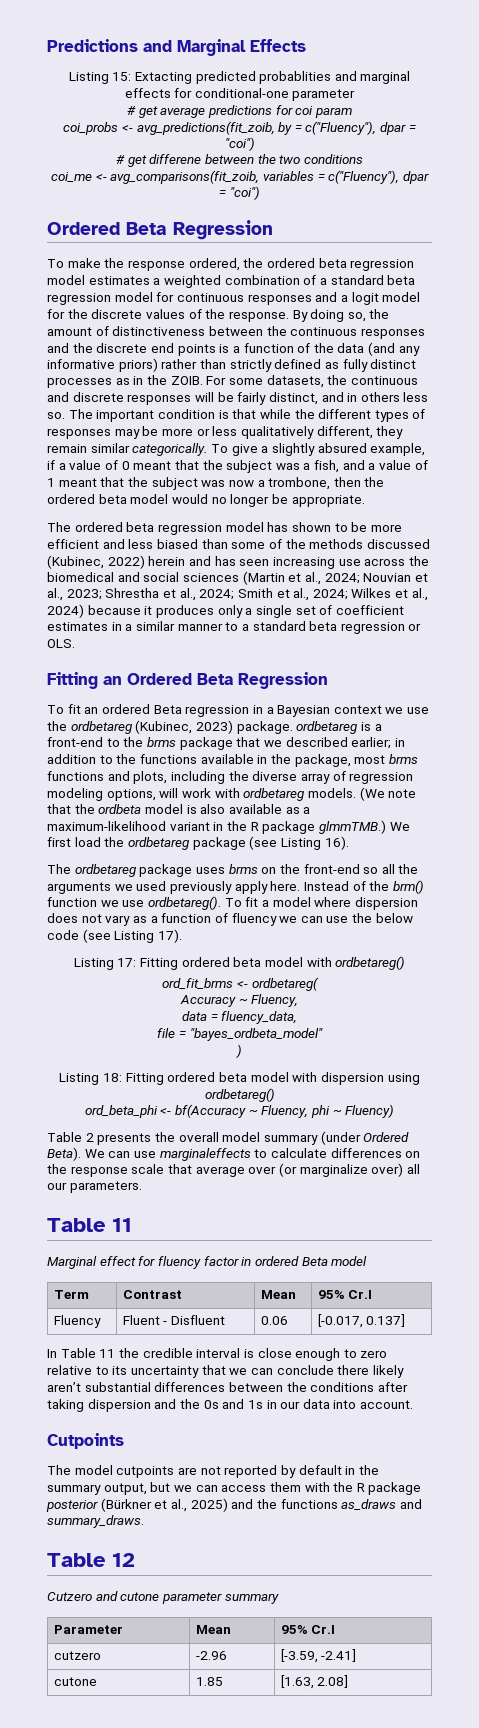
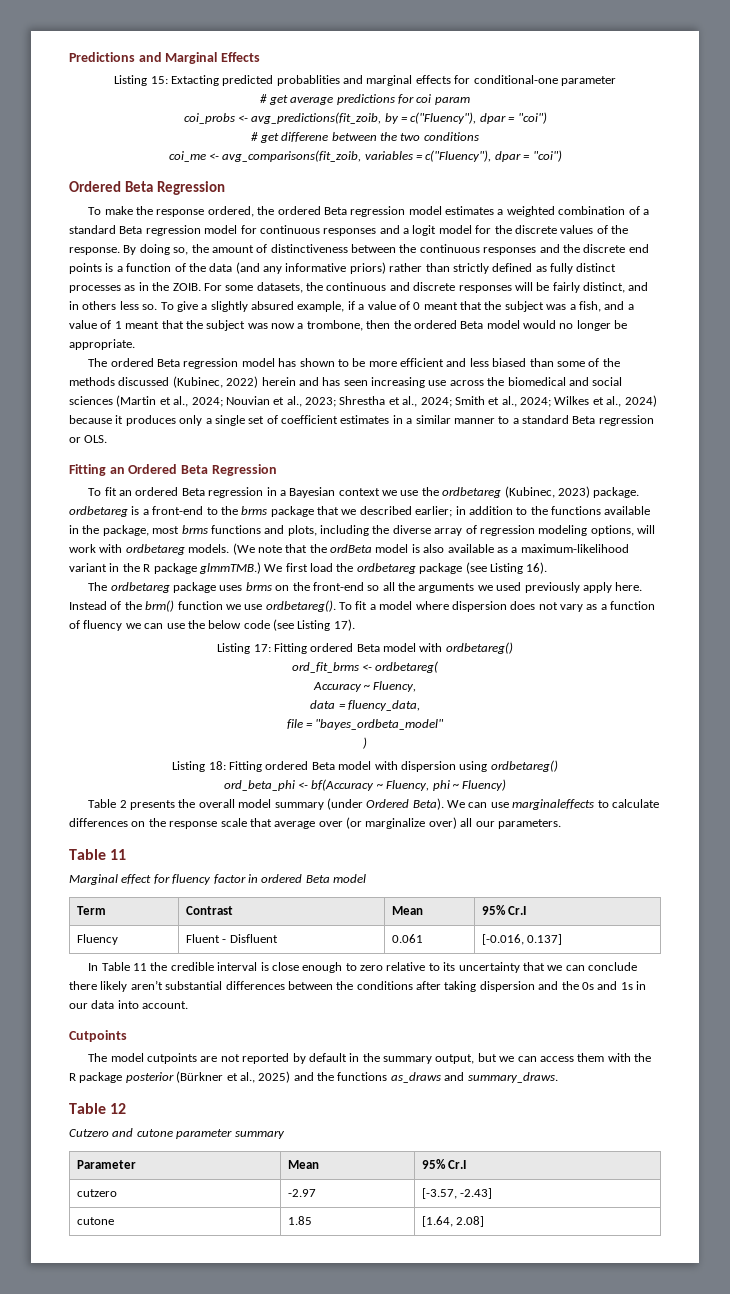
- To make the response ordered, the ordered beta regression model estimates a weighted combination of a standard beta regression model for continuous responses and a logit model for the discrete values of the response.
+ To make the response ordered, the ordered Beta regression model estimates a weighted combination of a standard Beta regression model for continuous responses and a logit model for the discrete values of the response.
- The important condition is that while the different types of responses may be more or less qualitatively different, they remain similar categorically.
- To give a slightly absured example, if a value of 0 meant that the subject was a fish, and a value of 1 meant that the subject was now a trombone, then the ordered beta model would no longer be appropriate.
+ To give a slightly absured example, if a value of 0 meant that the subject was a fish, and a value of 1 meant that the subject was now a trombone, then the ordered Beta model would no longer be appropriate.
- The ordered beta regression model has shown to be more efficient and less biased than some of the methods discussed (Kubinec, 2022) herein and has seen increasing use across the biomedical and social sciences (Martin et al., 2024;
+ The ordered Beta regression model has shown to be more efficient and less biased than some of the methods discussed (Kubinec, 2022) herein and has seen increasing use across the biomedical and social sciences (Martin et al., 2024;
- Wilkes et al., 2024) because it produces only a single set of coefficient estimates in a similar manner to a standard beta regression or OLS.
+ Wilkes et al., 2024) because it produces only a single set of coefficient estimates in a similar manner to a standard Beta regression or OLS.
- (We note that the ordbeta model is also available as a maximum-likelihood variant in the R package glmmTMB.)
+ (We note that the ordBeta model is also available as a maximum-likelihood variant in the R package glmmTMB.)
- Listing 17: Fitting ordered beta model with ordbetareg()
+ Listing 17: Fitting ordered Beta model with ordbetareg()
- Listing 18: Fitting ordered beta model with dispersion using ordbetareg()
+ Listing 18: Fitting ordered Beta model with dispersion using ordbetareg()
- Fluency | Fluent - Disfluent | 0.06 | [-0.017, 0.137]
+ Fluency | Fluent - Disfluent | 0.061 | [-0.016, 0.137]
- cutzero | -2.96 | [-3.59, -2.41]
+ cutzero | -2.97 | [-3.57, -2.43]
- cutone | 1.85 | [1.63, 2.08]
+ cutone | 1.85 | [1.64, 2.08]

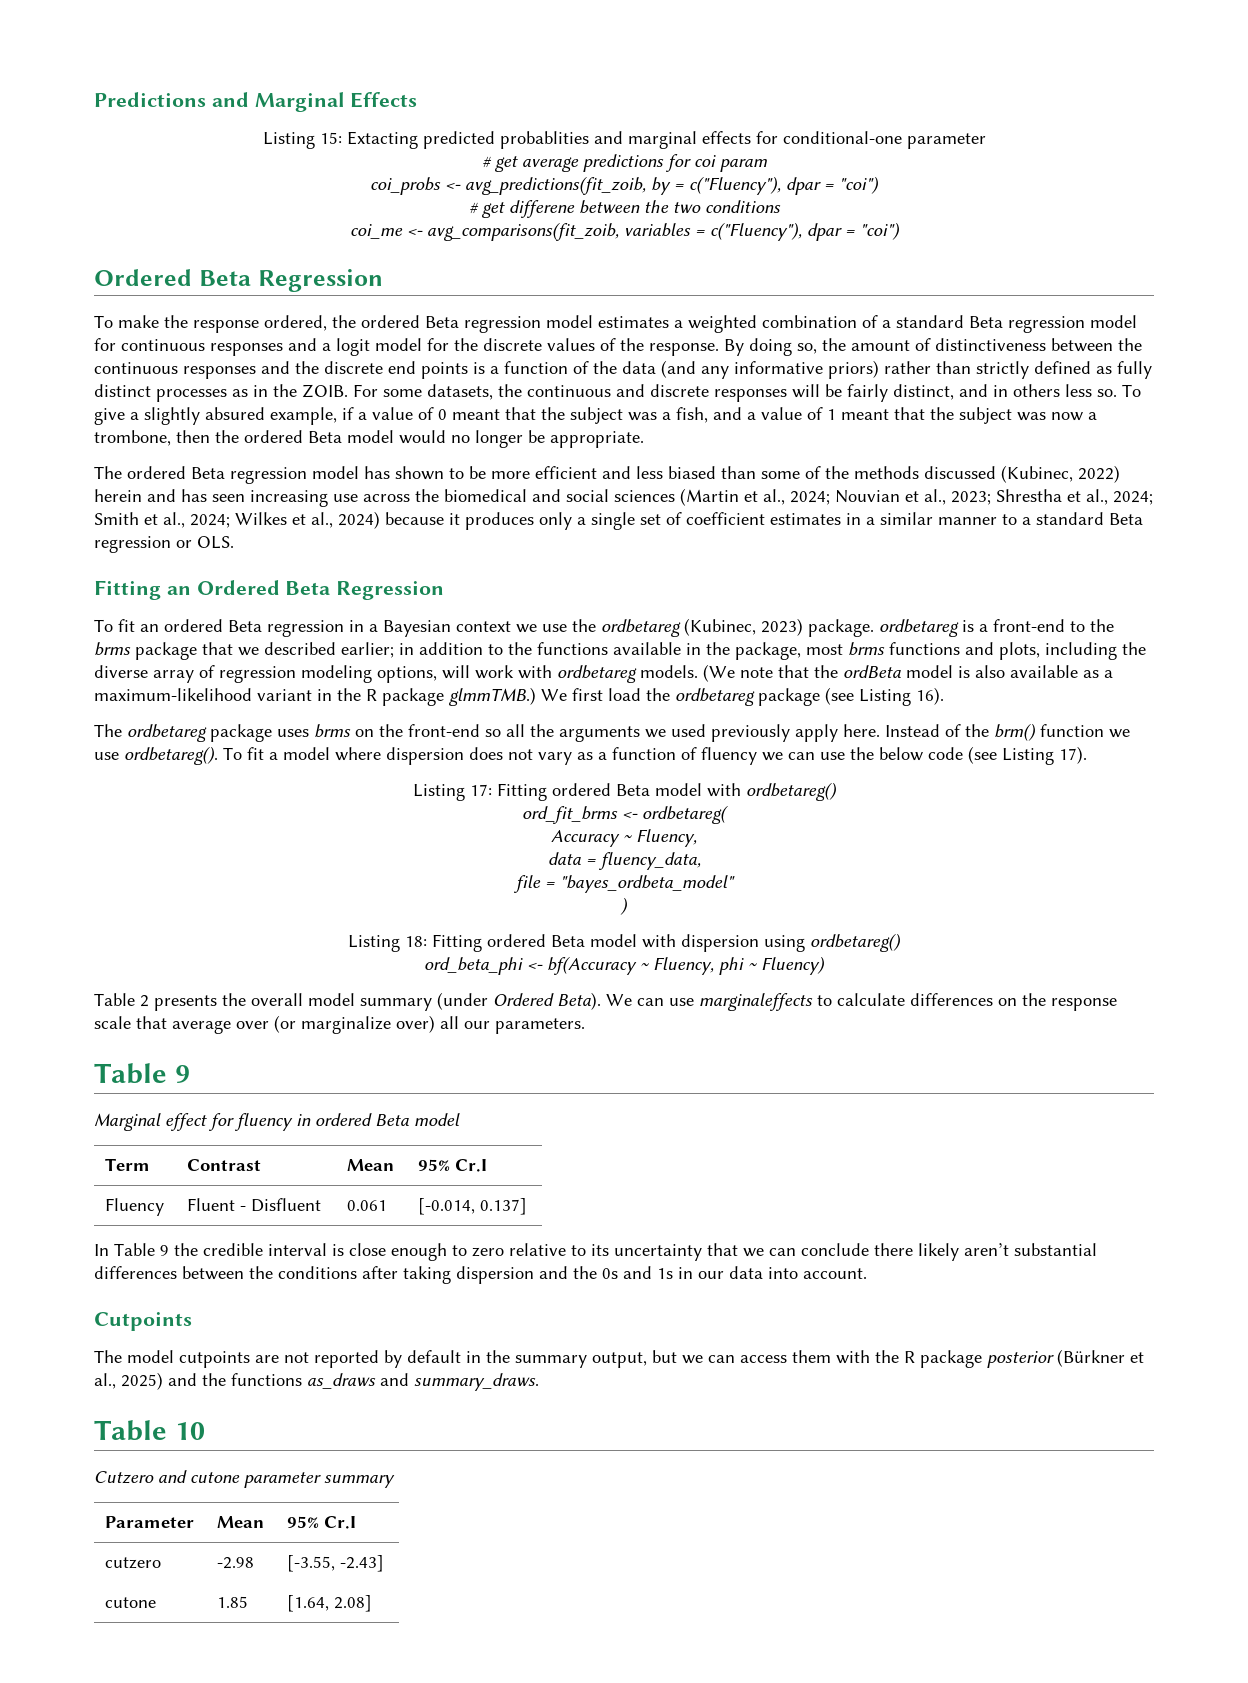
  We can use marginaleffects to calculate differences on the response scale that average over (or marginalize over) all our parameters.
- Table 11
+ Table 9
- Marginal effect for fluency factor in ordered Beta model
+ Marginal effect for fluency in ordered Beta model
- Fluency | Fluent - Disfluent | 0.061 | [-0.016, 0.137]
+ Fluency | Fluent - Disfluent | 0.061 | [-0.014, 0.137]
- In Table 11 the credible interval is close enough to zero relative to its uncertainty that we can conclude there likely aren’t substantial differences between the conditions after taking dispersion and the 0s and 1s in our data into account.
+ In Table 9 the credible interval is close enough to zero relative to its uncertainty that we can conclude there likely aren’t substantial differences between the conditions after taking dispersion and the 0s and 1s in our data into account.
- Table 12
+ Table 10
- cutzero | -2.97 | [-3.57, -2.43]
+ cutzero | -2.98 | [-3.55, -2.43]

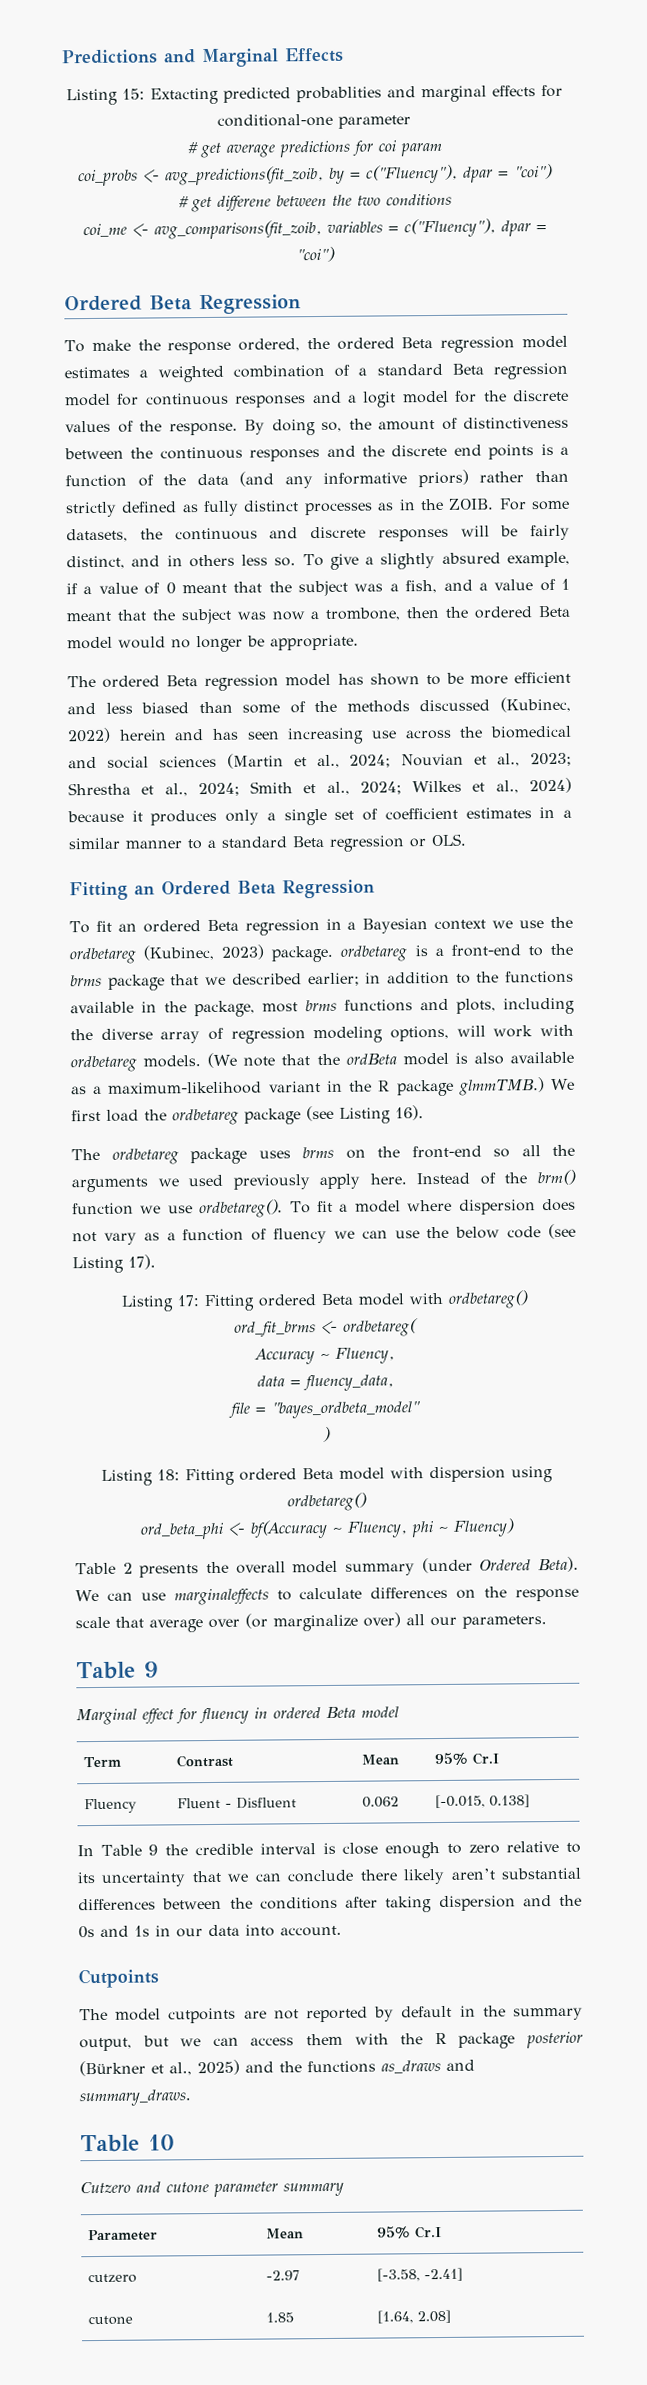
- Fluency | Fluent - Disfluent | 0.061 | [-0.014, 0.137]
+ Fluency | Fluent - Disfluent | 0.062 | [-0.015, 0.138]
- cutzero | -2.98 | [-3.55, -2.43]
+ cutzero | -2.97 | [-3.58, -2.41]

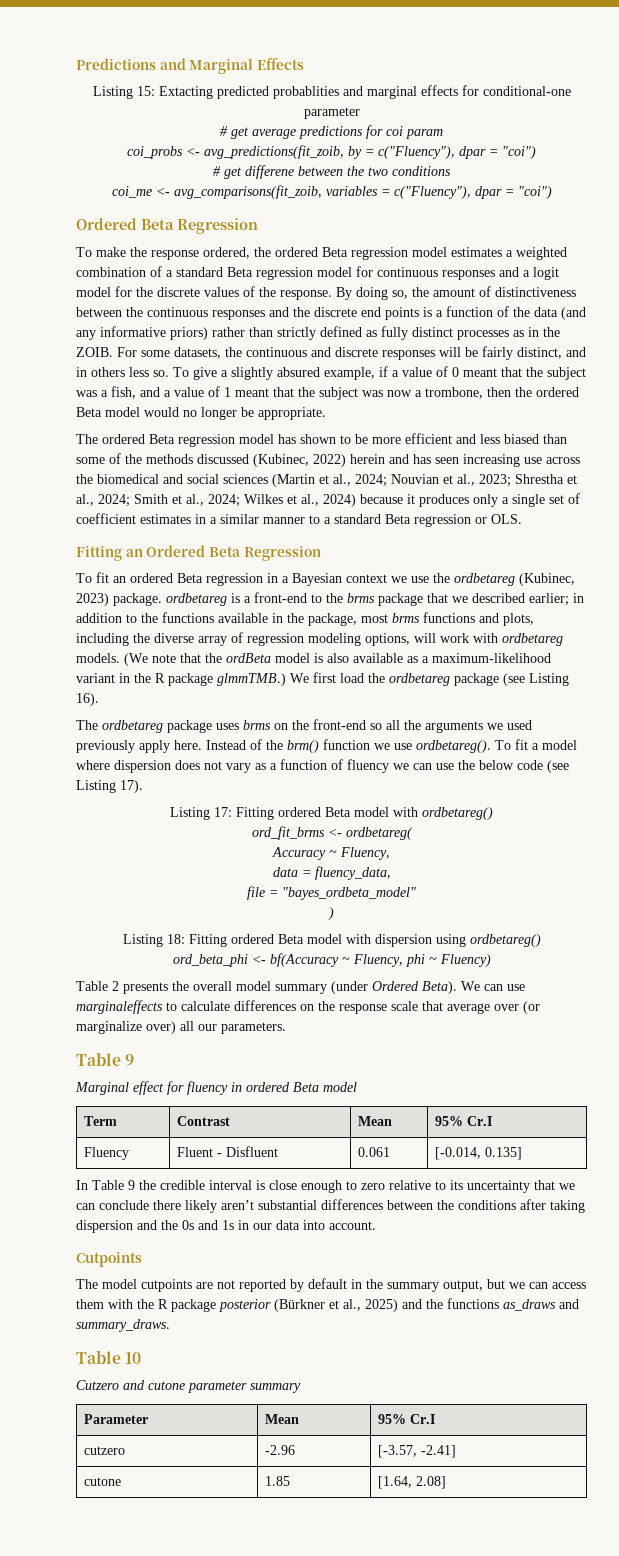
- Fluency | Fluent - Disfluent | 0.062 | [-0.015, 0.138]
+ Fluency | Fluent - Disfluent | 0.061 | [-0.014, 0.135]
- cutzero | -2.97 | [-3.58, -2.41]
+ cutzero | -2.96 | [-3.57, -2.41]

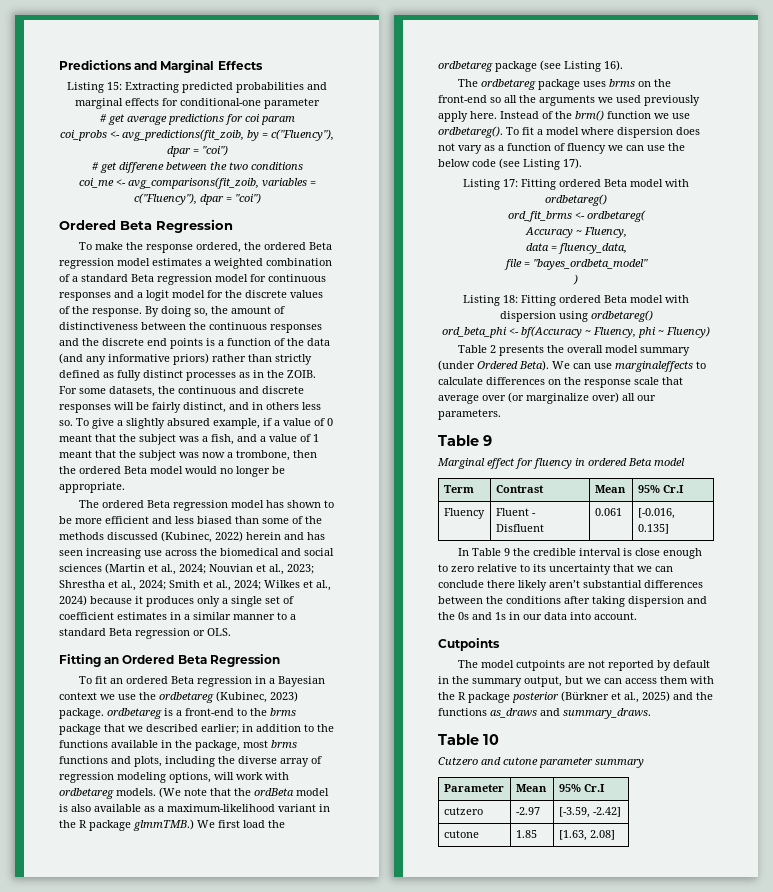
- Listing 15: Extacting predicted probablities and marginal effects for conditional-one parameter
+ Listing 15: Extracting predicted probabilities and marginal effects for conditional-one parameter
- Fluency | Fluent - Disfluent | 0.061 | [-0.014, 0.135]
+ Fluency | Fluent - Disfluent | 0.061 | [-0.016, 0.135]
- cutzero | -2.96 | [-3.57, -2.41]
+ cutzero | -2.97 | [-3.59, -2.42]
- cutone | 1.85 | [1.64, 2.08]
+ cutone | 1.85 | [1.63, 2.08]

